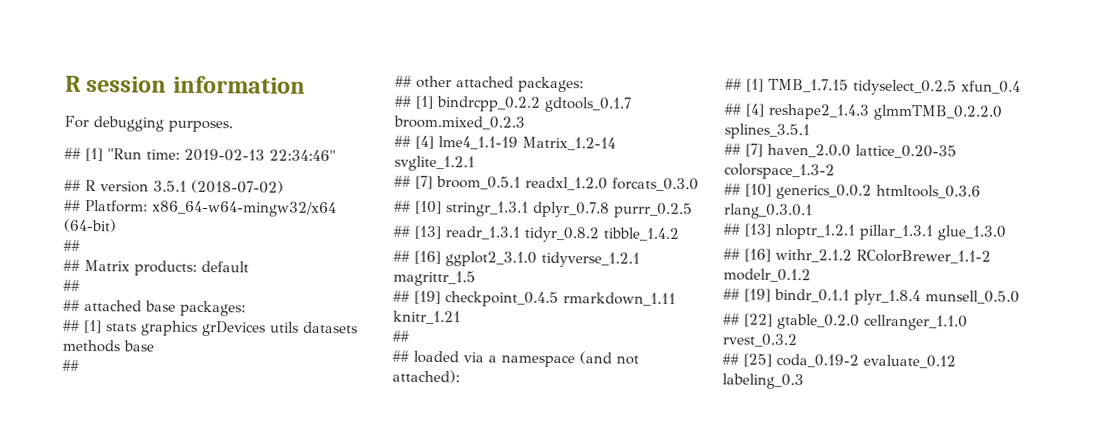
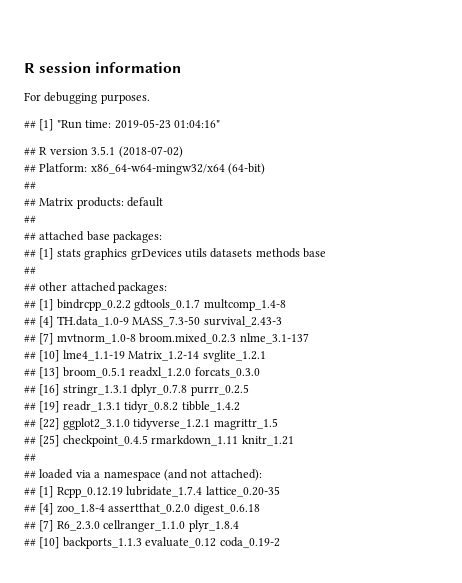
- ## [1] "Run time: 2019-02-13 22:34:46"
+ ## [1] "Run time: 2019-05-23 01:04:16"
- ## [1] bindrcpp_0.2.2 gdtools_0.1.7 broom.mixed_0.2.3
- ## [4] lme4_1.1-19 Matrix_1.2-14 svglite_1.2.1
+ ## [1] bindrcpp_0.2.2 gdtools_0.1.7 multcomp_1.4-8
+ ## [4] TH.data_1.0-9 MASS_7.3-50 survival_2.43-3
+ ## [7] mvtnorm_1.0-8 broom.mixed_0.2.3 nlme_3.1-137
+ ## [10] lme4_1.1-19 Matrix_1.2-14 svglite_1.2.1
- ## [7] broom_0.5.1 readxl_1.2.0 forcats_0.3.0
+ ## [13] broom_0.5.1 readxl_1.2.0 forcats_0.3.0
- ## [10] stringr_1.3.1 dplyr_0.7.8 purrr_0.2.5
+ ## [16] stringr_1.3.1 dplyr_0.7.8 purrr_0.2.5
- ## [13] readr_1.3.1 tidyr_0.8.2 tibble_1.4.2
+ ## [19] readr_1.3.1 tidyr_0.8.2 tibble_1.4.2
- ## [16] ggplot2_3.1.0 tidyverse_1.2.1 magrittr_1.5
+ ## [22] ggplot2_3.1.0 tidyverse_1.2.1 magrittr_1.5
- ## [19] checkpoint_0.4.5 rmarkdown_1.11 knitr_1.21
+ ## [25] checkpoint_0.4.5 rmarkdown_1.11 knitr_1.21
- ## [1] TMB_1.7.15 tidyselect_0.2.5 xfun_0.4
- ## [4] reshape2_1.4.3 glmmTMB_0.2.2.0 splines_3.5.1
- ## [7] haven_2.0.0 lattice_0.20-35 colorspace_1.3-2
- ## [10] generics_0.0.2 htmltools_0.3.6 rlang_0.3.0.1
- ## [13] nloptr_1.2.1 pillar_1.3.1 glue_1.3.0
- ## [16] withr_2.1.2 RColorBrewer_1.1-2 modelr_0.1.2
- ## [19] bindr_0.1.1 plyr_1.8.4 munsell_0.5.0
- ## [22] gtable_0.2.0 cellranger_1.1.0 rvest_0.3.2
- ## [25] coda_0.19-2 evaluate_0.12 labeling_0.3
+ ## [1] Rcpp_0.12.19 lubridate_1.7.4 lattice_0.20-35
+ ## [4] zoo_1.8-4 assertthat_0.2.0 digest_0.6.18
+ ## [7] R6_2.3.0 cellranger_1.1.0 plyr_1.8.4
+ ## [10] backports_1.1.3 evaluate_0.12 coda_0.19-2

